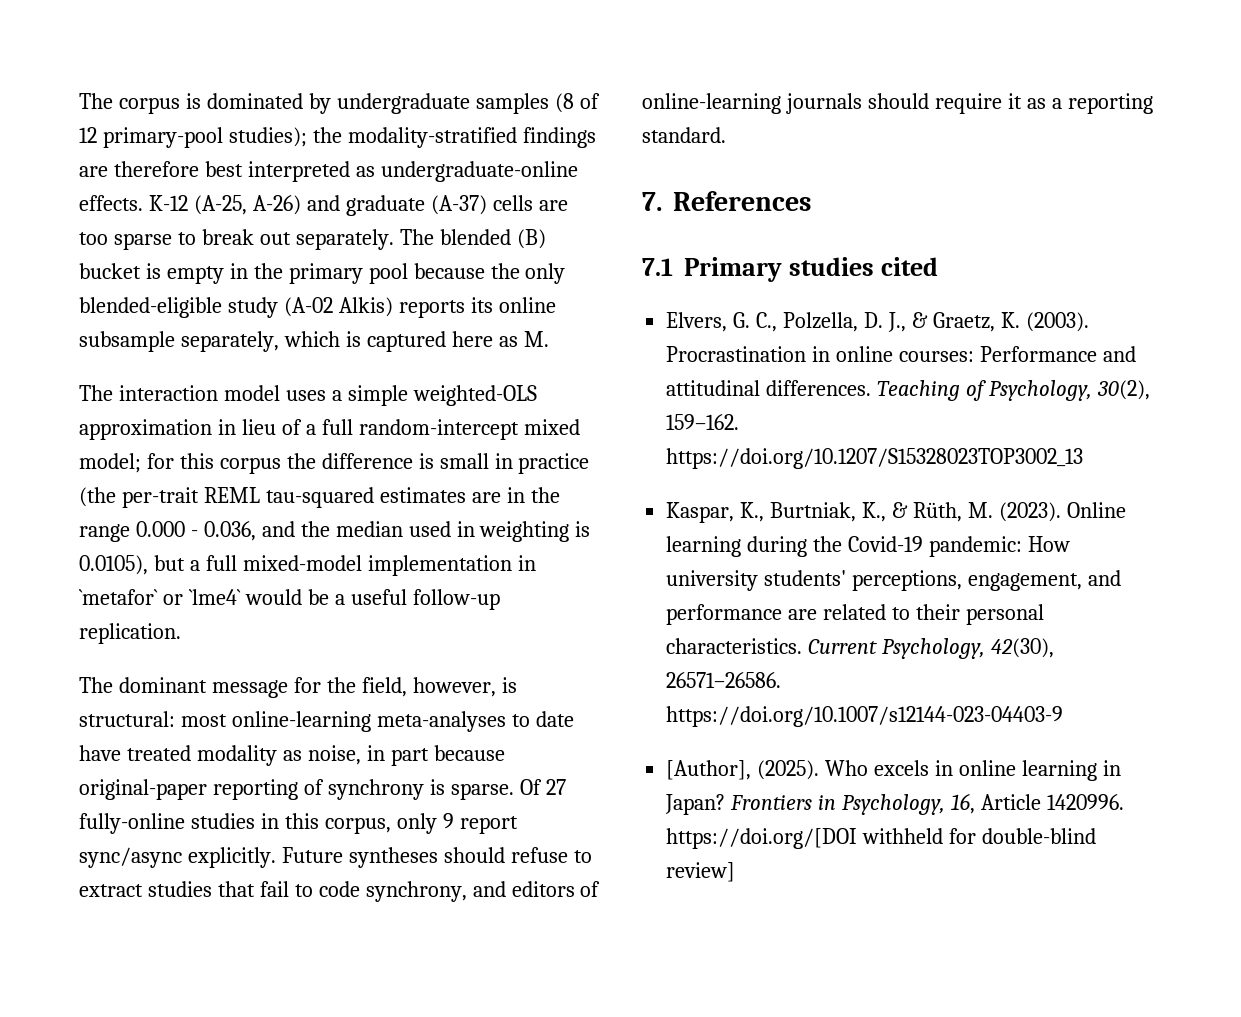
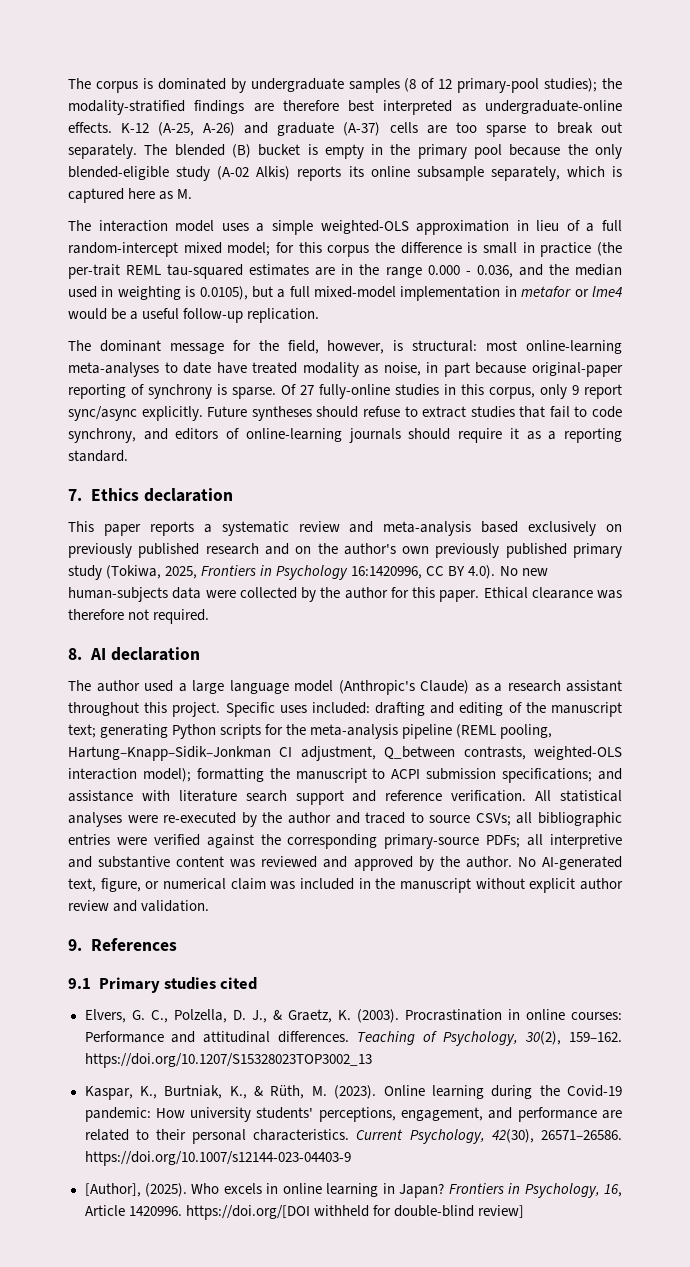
- The interaction model uses a simple weighted-OLS approximation in lieu of a full random-intercept mixed model; for this corpus the difference is small in practice (the per-trait REML tau-squared estimates are in the range 0.000 - 0.036, and the median used in weighting is 0.0105), but a full mixed-model implementation in `metafor` or `lme4` would be a useful follow-up replication.
+ The interaction model uses a simple weighted-OLS approximation in lieu of a full random-intercept mixed model; for this corpus the difference is small in practice (the per-trait REML tau-squared estimates are in the range 0.000 - 0.036, and the median used in weighting is 0.0105), but a full mixed-model implementation in metafor or lme4 would be a useful follow-up replication.
- 7. References
+ 7. Ethics declaration
+ This paper reports a systematic review and meta-analysis based exclusively on previously published research and on the author's own previously published primary study (Tokiwa, 2025, Frontiers in Psychology 16:1420996, CC BY 4.0). No new human-subjects data were collected by the author for this paper. Ethical clearance was therefore not required.
+ 8. AI declaration
+ The author used a large language model (Anthropic's Claude) as a research assistant throughout this project. Specific uses included: drafting and editing of the manuscript text; generating Python scripts for the meta-analysis pipeline (REML pooling, Hartung–Knapp–Sidik–Jonkman CI adjustment, Q_between contrasts, weighted-OLS interaction model); formatting the manuscript to ACPI submission specifications; and assistance with literature search support and reference verification. All statistical analyses were re-executed by the author and traced to source CSVs; all bibliographic entries were verified against the corresponding primary-source PDFs; all interpretive and substantive content was reviewed and approved by the author. No AI-generated text, figure, or numerical claim was included in the manuscript without explicit author review and validation.
+ 9. References
- 7.1 Primary studies cited
+ 9.1 Primary studies cited

